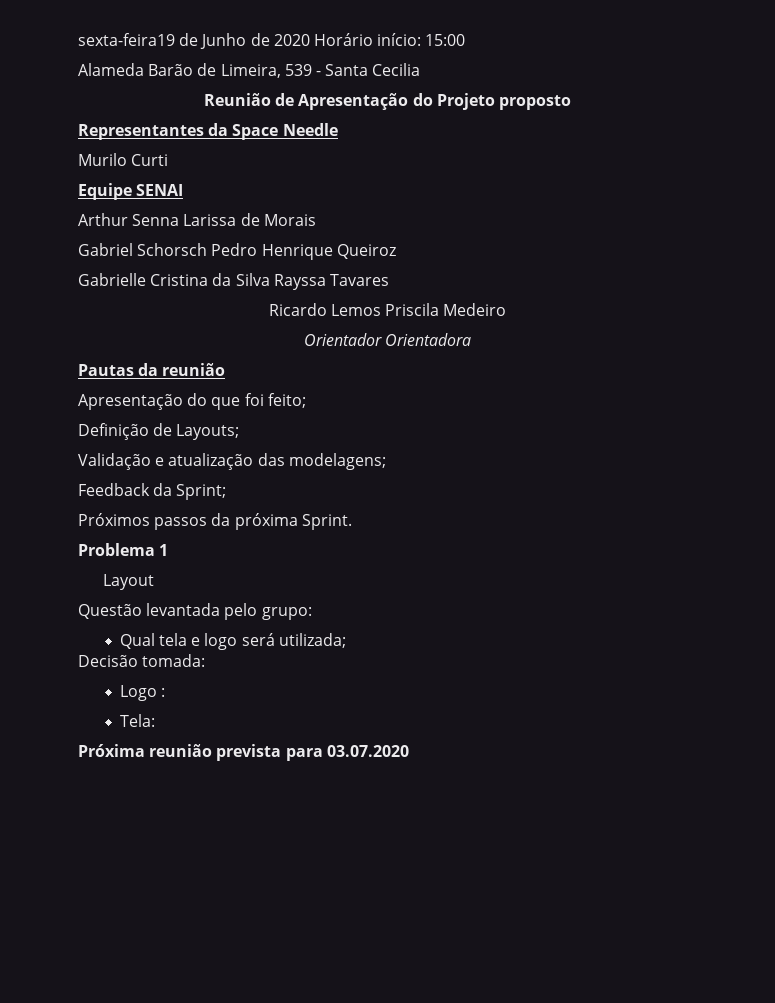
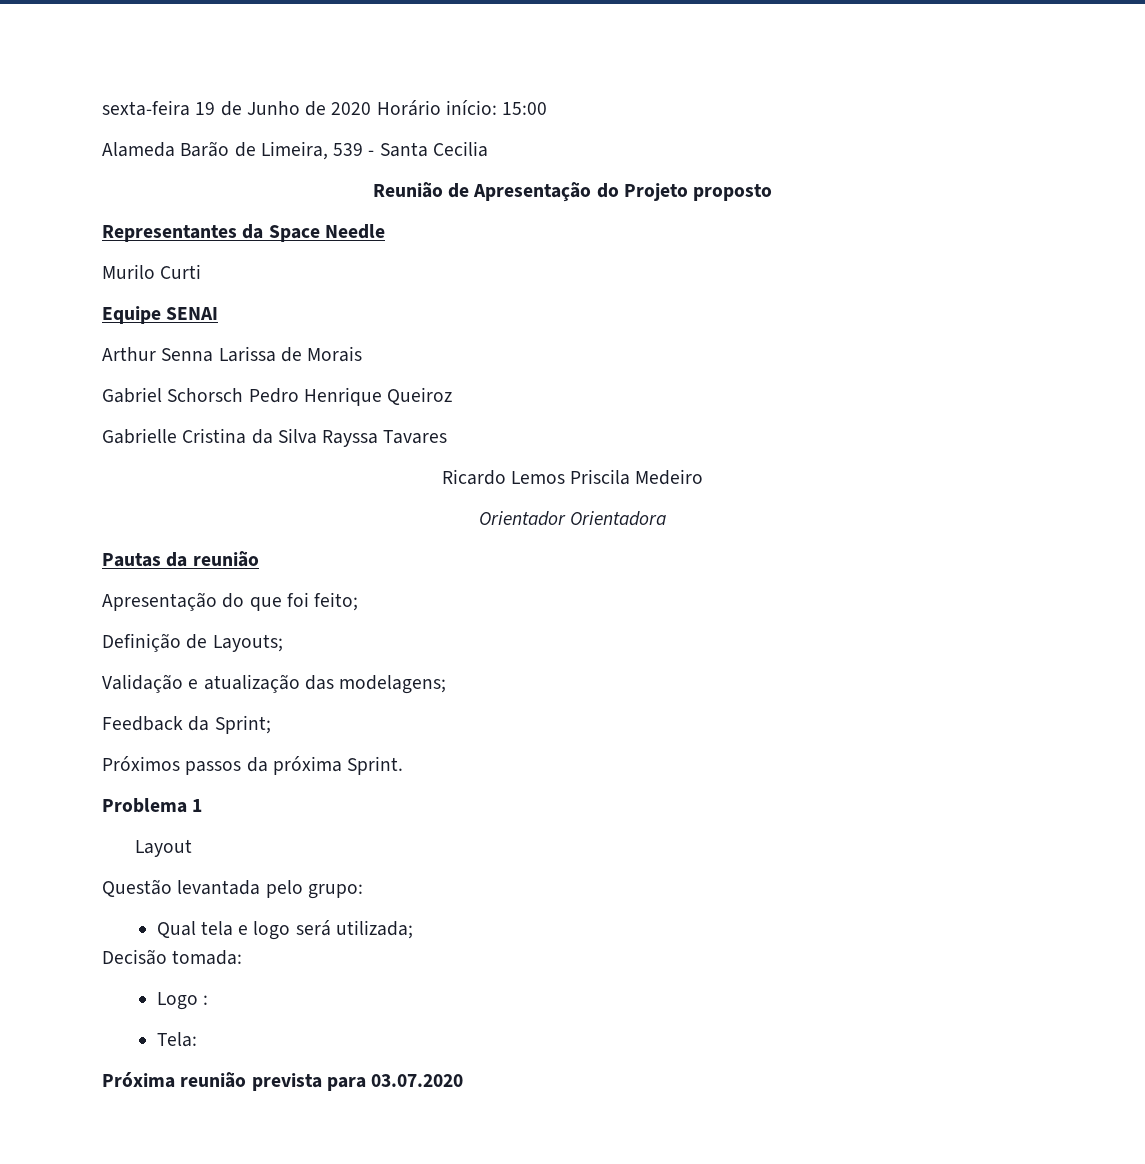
- sexta-feira19 de Junho de 2020 Horário início: 15:00
+ sexta-feira 19 de Junho de 2020 Horário início: 15:00

